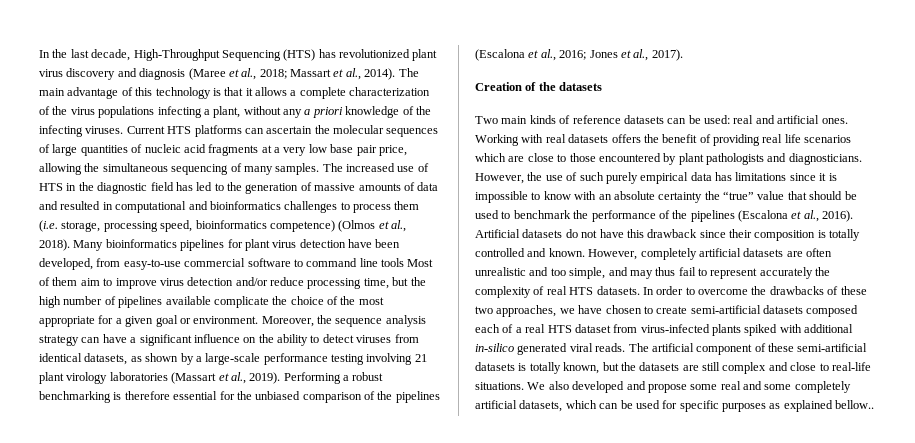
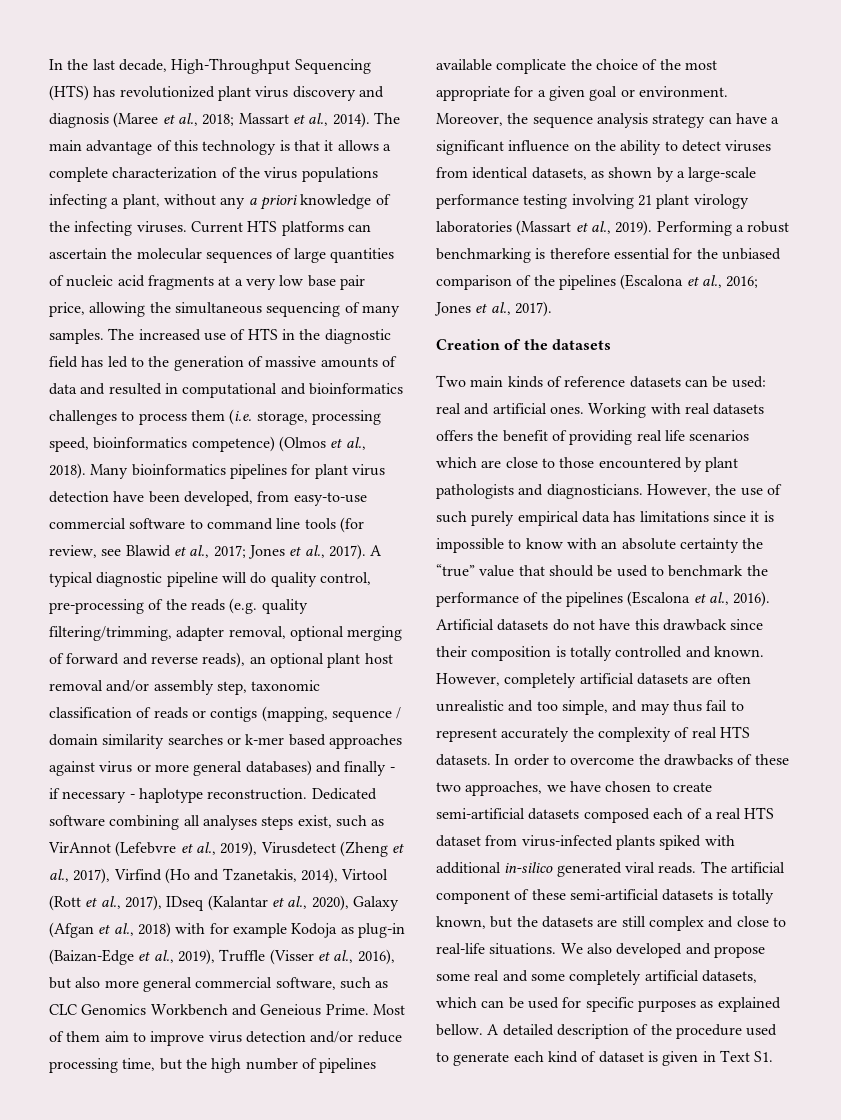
- Many bioinformatics pipelines for plant virus detection have been developed, from easy-to-use commercial software to command line tools Most of them aim to improve virus detection and/or reduce processing time, but the high number of pipelines available complicate the choice of the most appropriate for a given goal or environment.
+ Many bioinformatics pipelines for plant virus detection have been developed, from easy-to-use commercial software to command line tools (for review, see Blawid et al., 2017; Jones et al., 2017). A typical diagnostic pipeline will do quality control, pre-processing of the reads (e.g. quality filtering/trimming, adapter removal, optional merging of forward and reverse reads), an optional plant host removal and/or assembly step, taxonomic classification of reads or contigs (mapping, sequence / domain similarity searches or k-mer based approaches against virus or more general databases) and finally - if necessary - haplotype reconstruction. Dedicated software combining all analyses steps exist, such as VirAnnot (Lefebvre et al., 2019), Virusdetect (Zheng et al., 2017), Virfind (Ho and Tzanetakis, 2014), Virtool (Rott et al., 2017), IDseq (Kalantar et al., 2020), Galaxy (Afgan et al., 2018) with for example Kodoja as plug-in (Baizan-Edge et al., 2019), Truffle (Visser et al., 2016), but also more general commercial software, such as CLC Genomics Workbench and Geneious Prime. Most of them aim to improve virus detection and/or reduce processing time, but the high number of pipelines available complicate the choice of the most appropriate for a given goal or environment.
- We also developed and propose some real and some completely artificial datasets, which can be used for specific purposes as explained bellow..
+ We also developed and propose some real and some completely artificial datasets, which can be used for specific purposes as explained bellow. A detailed description of the procedure used to generate each kind of dataset is given in Text S1.

